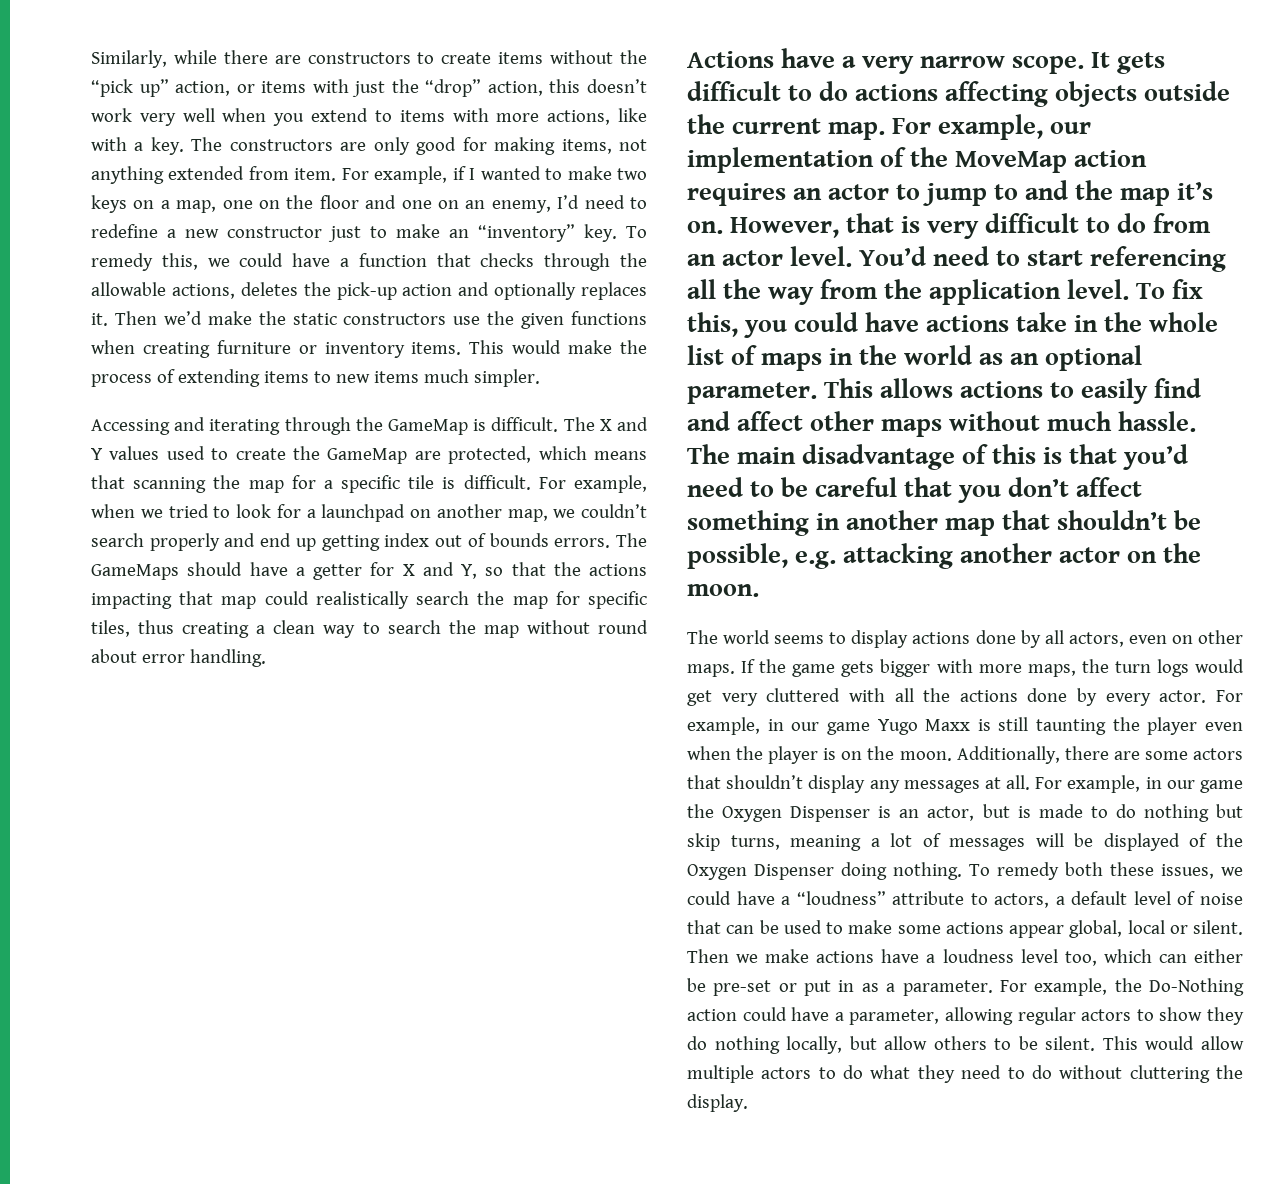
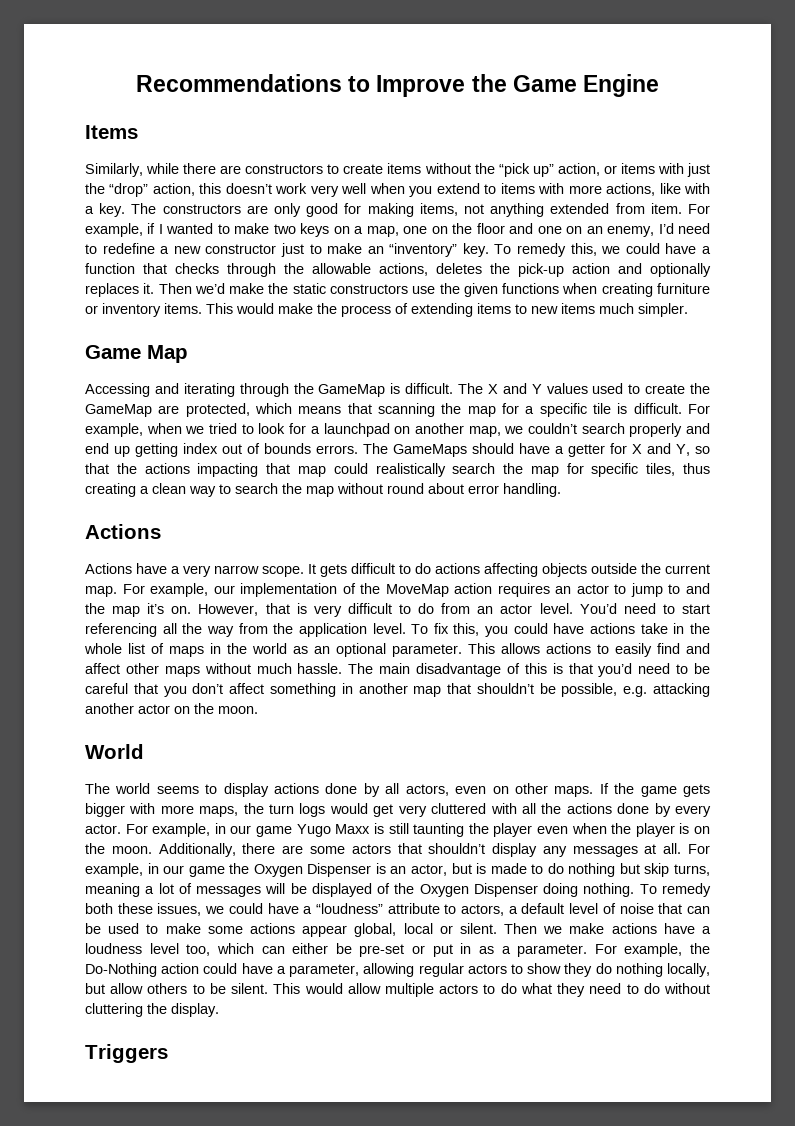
+ Recommendations to Improve the Game Engine
+ Items
+ Game Map
  The GameMaps should have a getter for X and Y, so that the actions impacting that map could realistically search the map for specific tiles, thus creating a clean way to search the map without round about error handling.
+ Actions
+ World
+ Triggers

